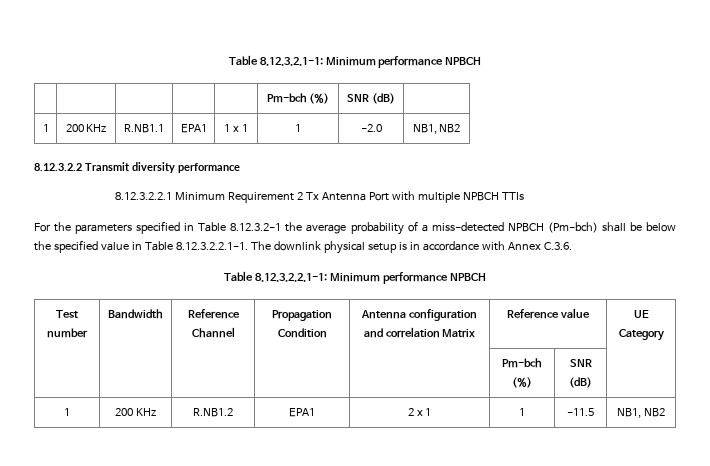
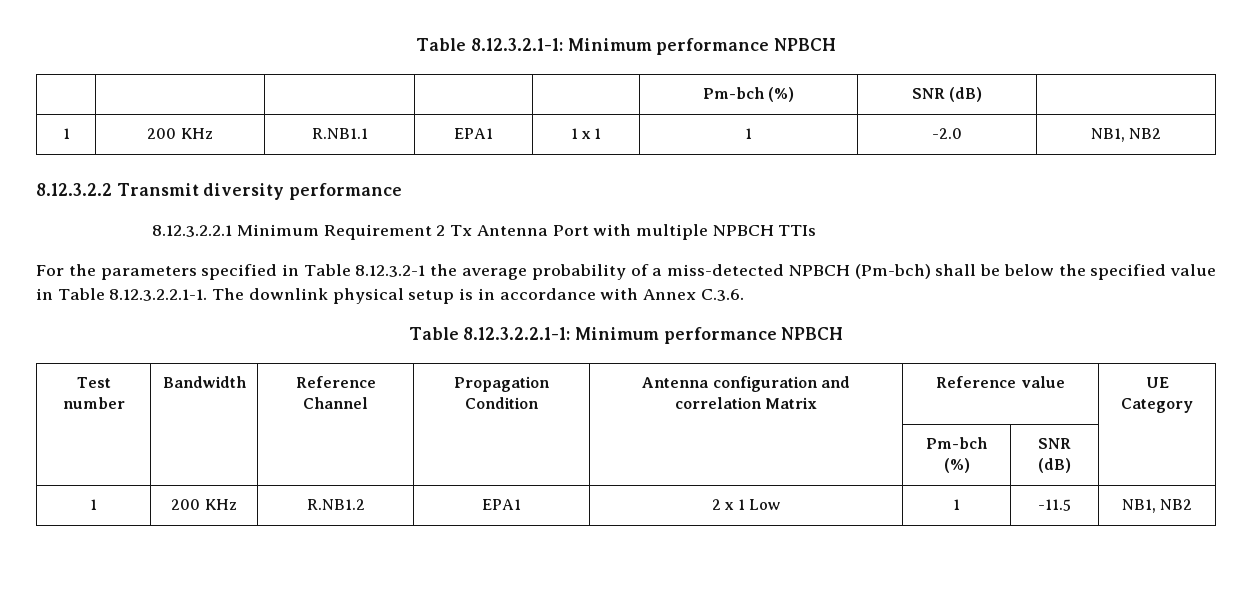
- 1 | 200 KHz | R.NB1.2 | EPA1 | 2 x 1 | 1 | -11.5 | NB1, NB2
+ 1 | 200 KHz | R.NB1.2 | EPA1 | 2 x 1 Low | 1 | -11.5 | NB1, NB2

